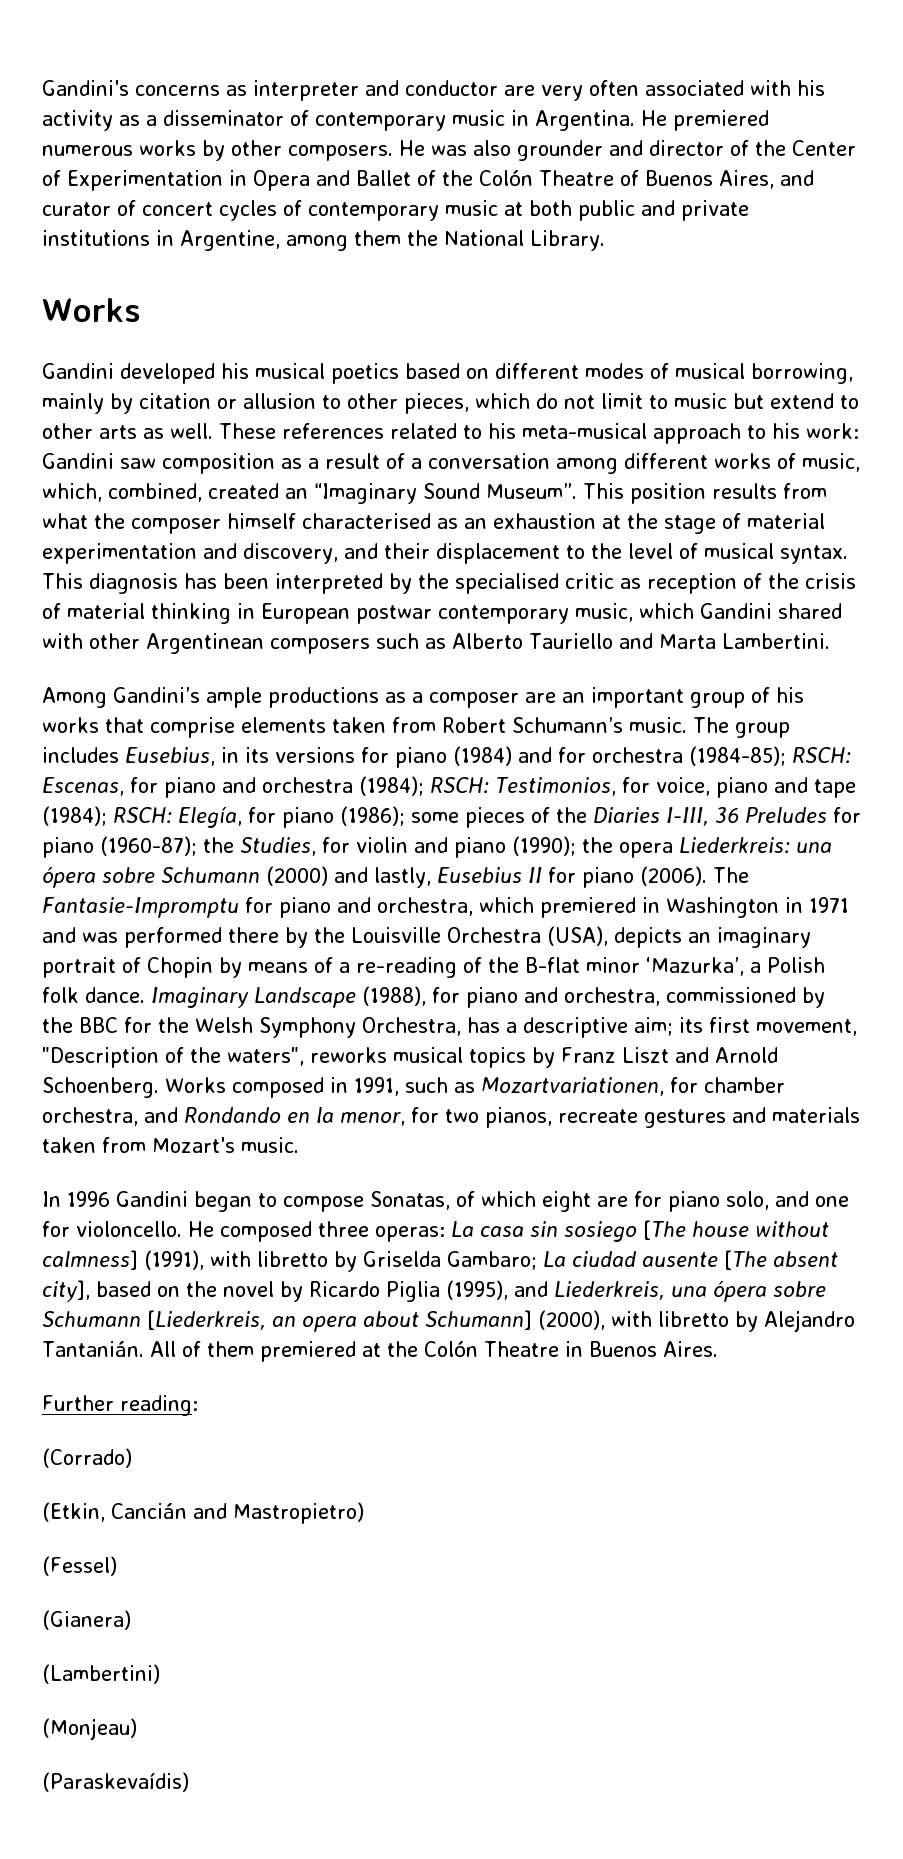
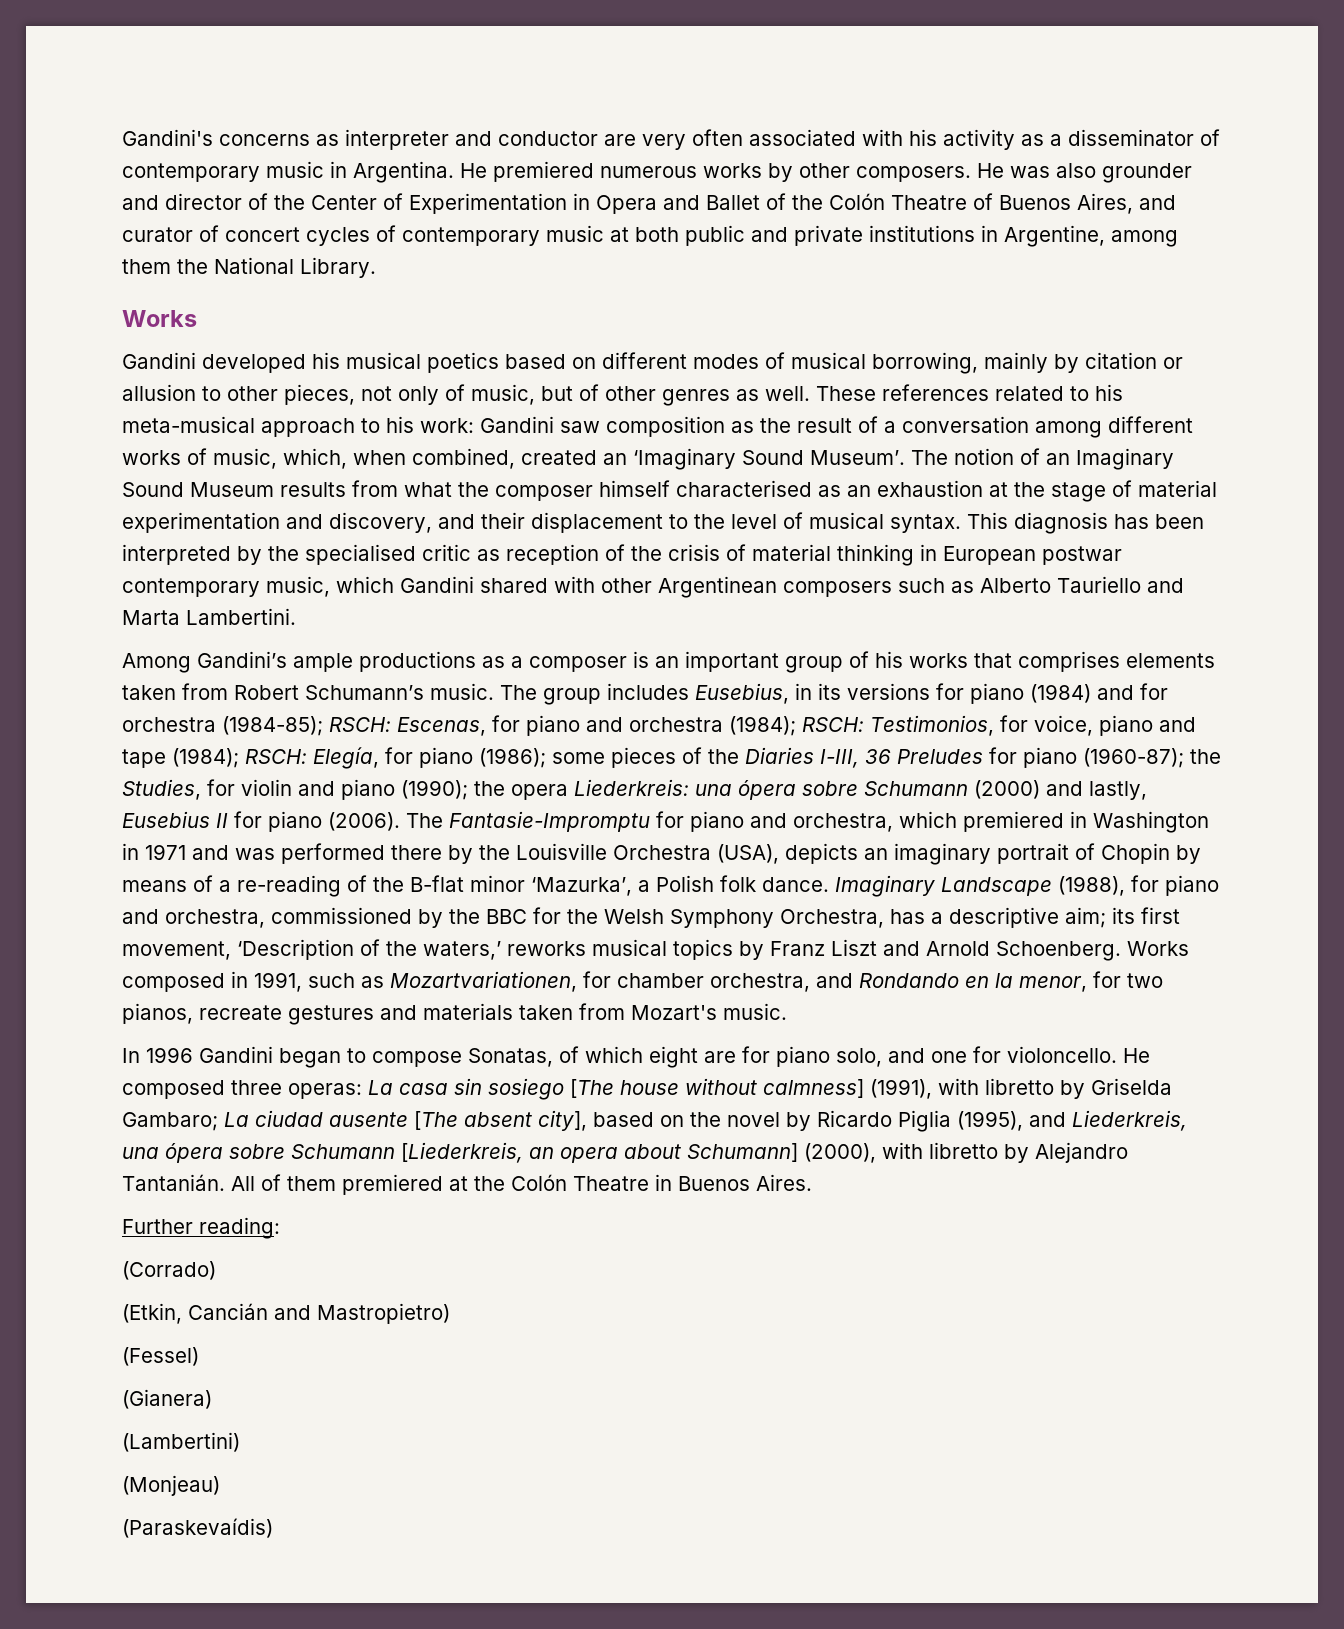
- Gandini developed his musical poetics based on different modes of musical borrowing, mainly by citation or allusion to other pieces, which do not limit to music but extend to other arts as well.
+ Gandini developed his musical poetics based on different modes of musical borrowing, mainly by citation or allusion to other pieces, not only of music, but of other genres as well.
- These references related to his meta-musical approach to his work: Gandini saw composition as a result of a conversation among different works of music, which, combined, created an “Imaginary Sound Museum”. This position results from what the composer himself characterised as an exhaustion at the stage of material experimentation and discovery, and their displacement to the level of musical syntax.
+ These references related to his meta-musical approach to his work: Gandini saw composition as the result of a conversation among different works of music, which, when combined, created an ‘Imaginary Sound Museum’. The notion of an Imaginary Sound Museum results from what the composer himself characterised as an exhaustion at the stage of material experimentation and discovery, and their displacement to the level of musical syntax.
- Among Gandini’s ample productions as a composer are an important group of his works that comprise elements taken from Robert Schumann’s music.
+ Among Gandini’s ample productions as a composer is an important group of his works that comprises elements taken from Robert Schumann’s music.
- Imaginary Landscape (1988), for piano and orchestra, commissioned by the BBC for the Welsh Symphony Orchestra, has a descriptive aim; its first movement, "Description of the waters", reworks musical topics by Franz Liszt and Arnold Schoenberg.
+ Imaginary Landscape (1988), for piano and orchestra, commissioned by the BBC for the Welsh Symphony Orchestra, has a descriptive aim; its first movement, ‘Description of the waters,’ reworks musical topics by Franz Liszt and Arnold Schoenberg.

